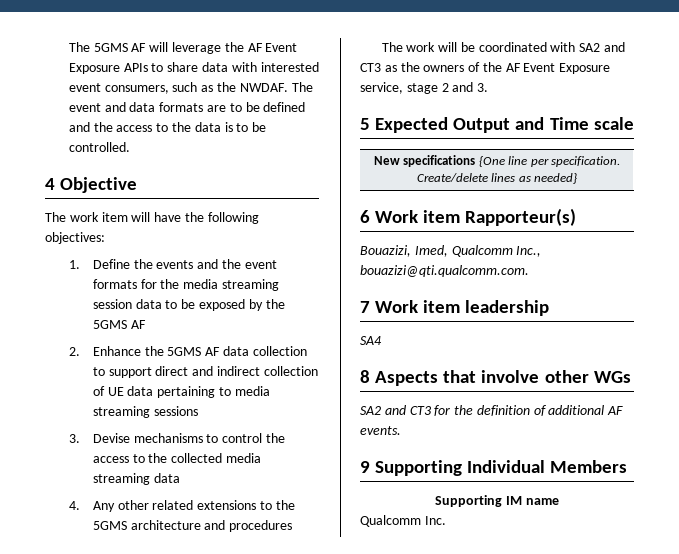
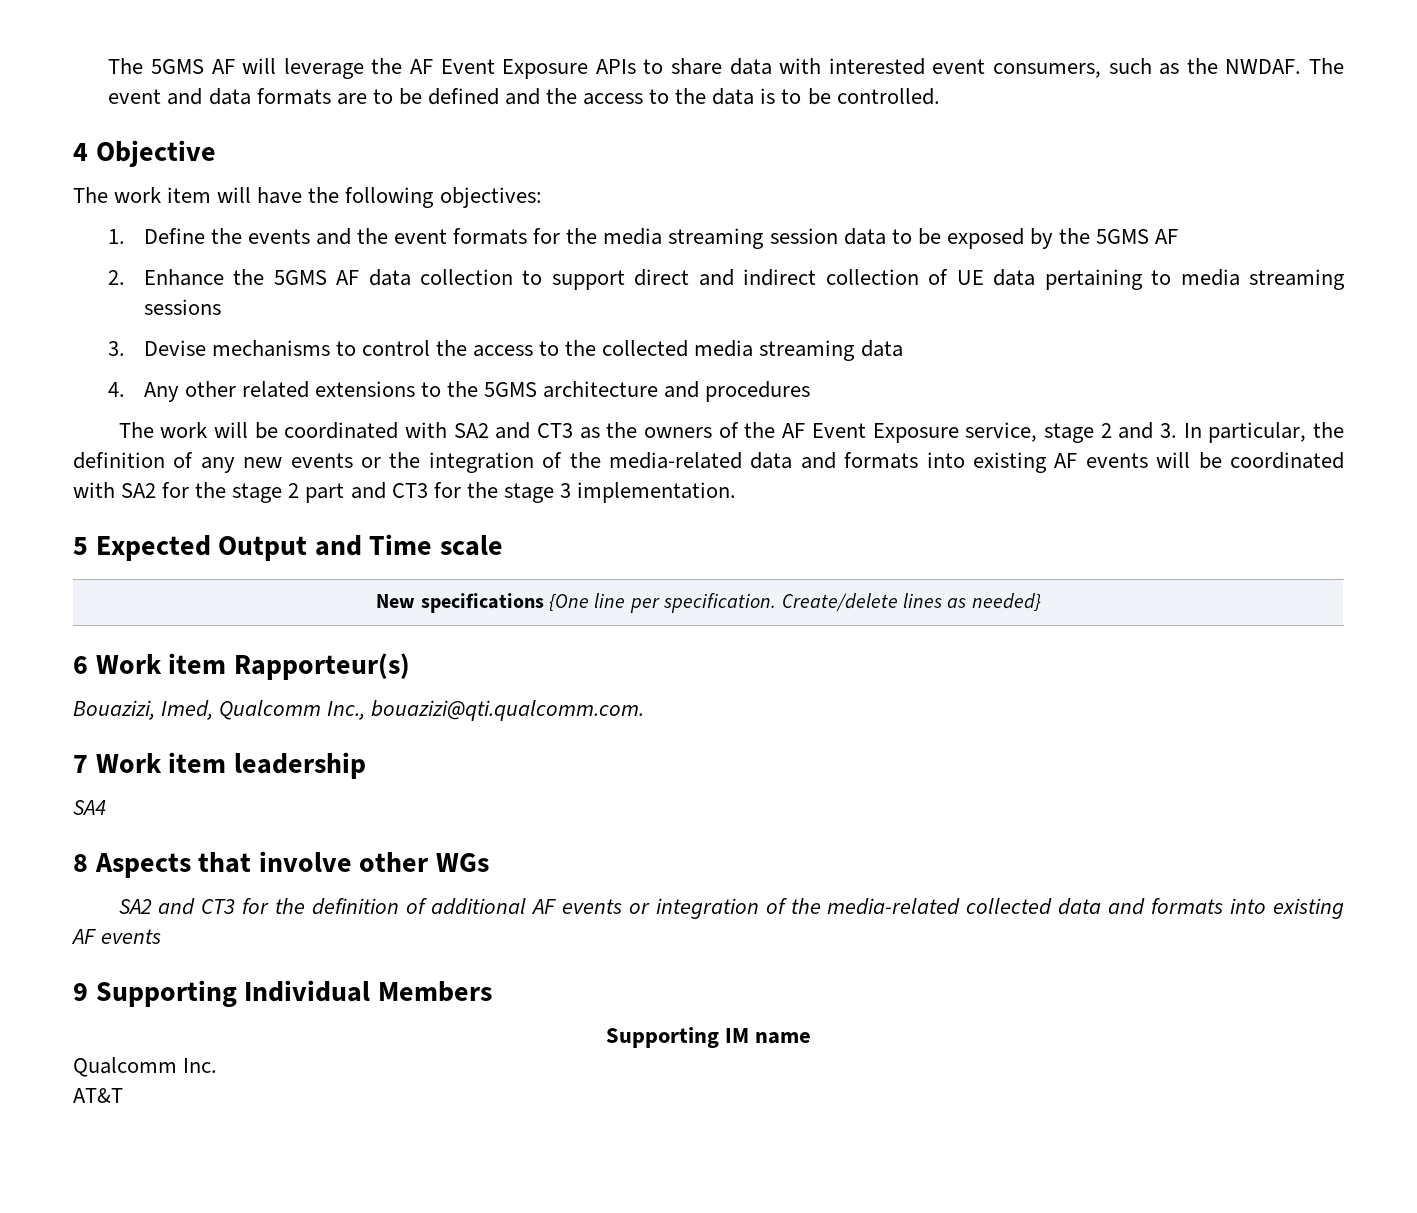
- The work will be coordinated with SA2 and CT3 as the owners of the AF Event Exposure service, stage 2 and 3.
+ The work will be coordinated with SA2 and CT3 as the owners of the AF Event Exposure service, stage 2 and 3. In particular, the definition of any new events or the integration of the media-related data and formats into existing AF events will be coordinated with SA2 for the stage 2 part and CT3 for the stage 3 implementation.
- SA2 and CT3 for the definition of additional AF events.
+ SA2 and CT3 for the definition of additional AF events or integration of the media-related collected data and formats into existing AF events
+ AT&T

